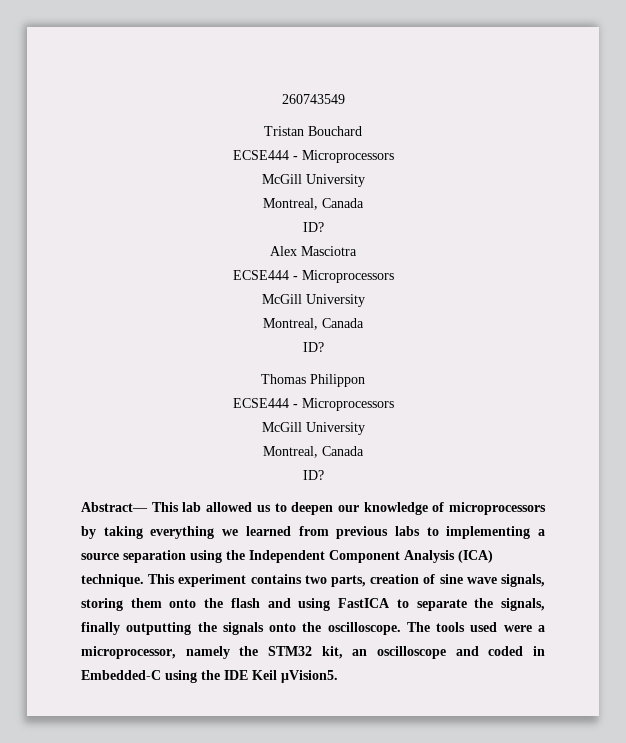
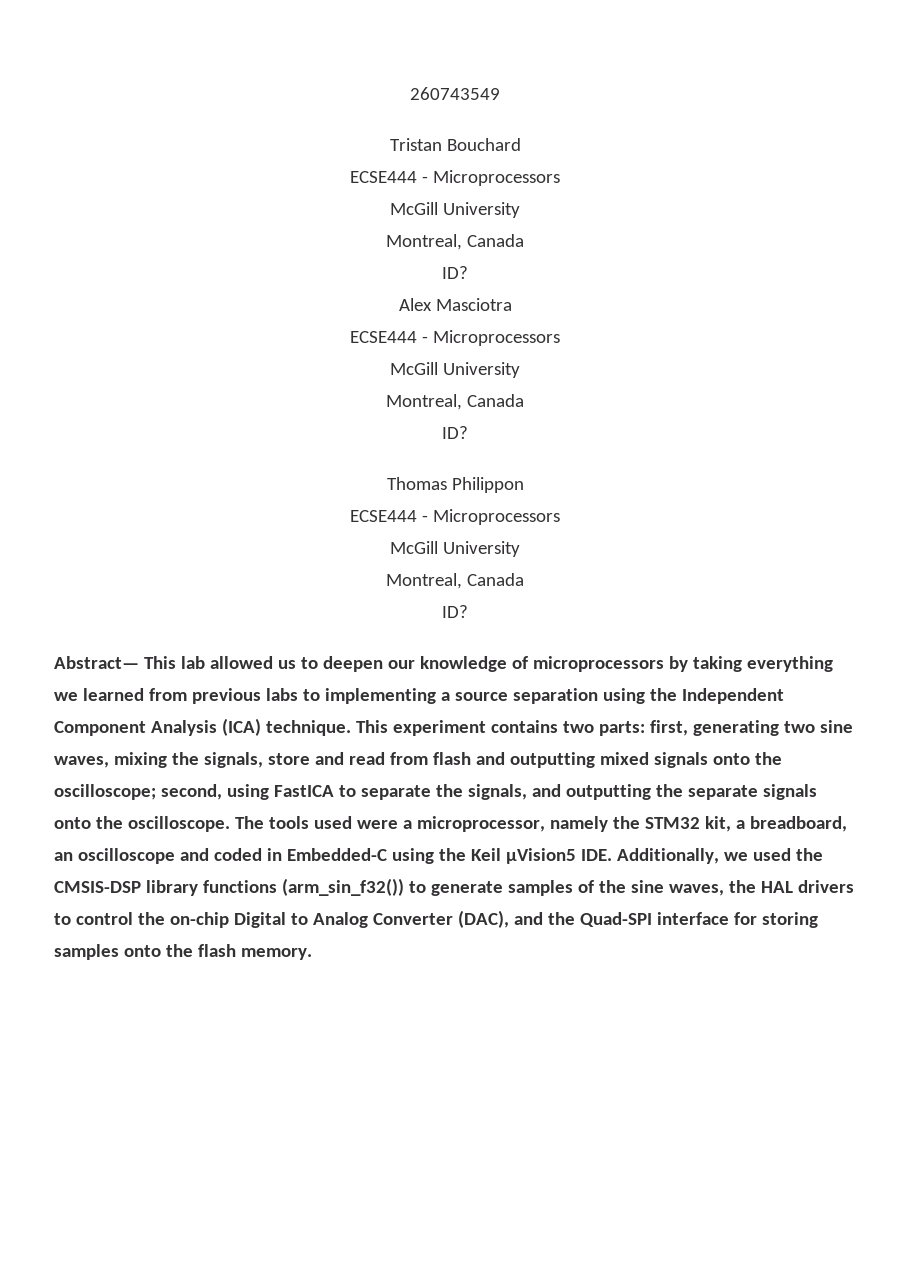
- This experiment contains two parts, creation of sine wave signals, storing them onto the flash and using FastICA to separate the signals, finally outputting the signals onto the oscilloscope.
+ This experiment contains two parts: first, generating two sine waves, mixing the signals, store and read from flash and outputting mixed signals onto the oscilloscope; second, using FastICA to separate the signals, and outputting the separate signals onto the oscilloscope.
- The tools used were a microprocessor, namely the STM32 kit, an oscilloscope and coded in Embedded-C using the IDE Keil μVision5.
+ The tools used were a microprocessor, namely the STM32 kit, a breadboard, an oscilloscope and coded in Embedded-C using the Keil μVision5 IDE. Additionally, we used the CMSIS-DSP library functions (arm_sin_f32()) to generate samples of the sine waves, the HAL drivers to control the on-chip Digital to Analog Converter (DAC), and the Quad-SPI interface for storing samples onto the flash memory.

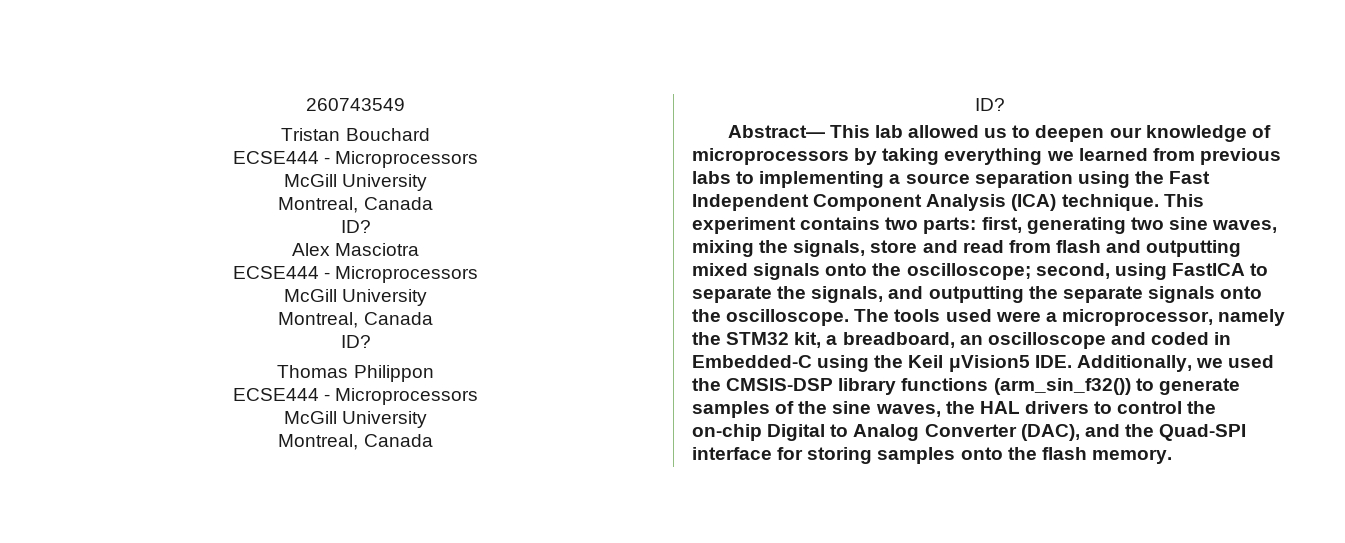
- Abstract— This lab allowed us to deepen our knowledge of microprocessors by taking everything we learned from previous labs to implementing a source separation using the Independent Component Analysis (ICA) technique.
+ Abstract— This lab allowed us to deepen our knowledge of microprocessors by taking everything we learned from previous labs to implementing a source separation using the Fast Independent Component Analysis (ICA) technique.

